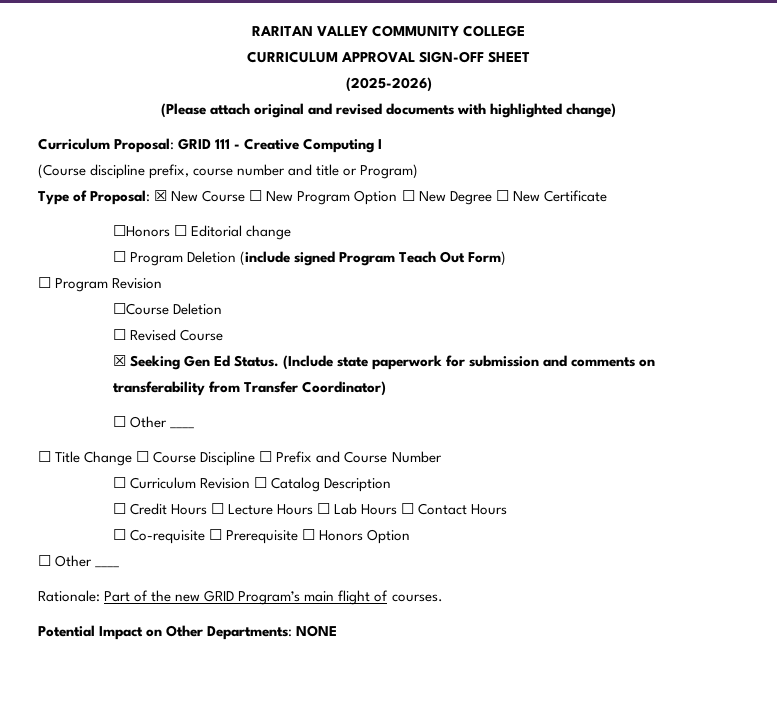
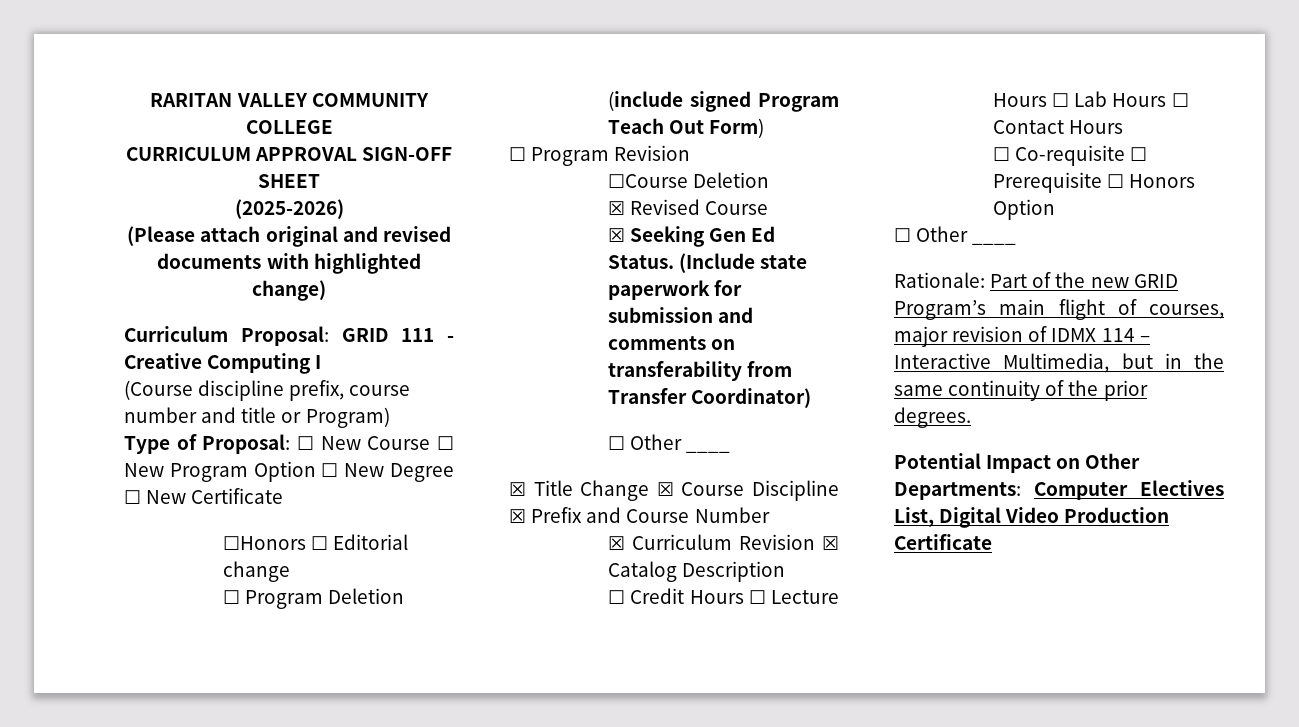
- Type of Proposal: ☒ New Course ☐ New Program Option ☐ New Degree ☐ New Certificate
+ Type of Proposal: ☐ New Course ☐ New Program Option ☐ New Degree ☐ New Certificate
- ☐ Revised Course
+ ☒ Revised Course
- ☐ Title Change ☐ Course Discipline ☐ Prefix and Course Number
+ ☒ Title Change ☒ Course Discipline ☒ Prefix and Course Number
- ☐ Curriculum Revision ☐ Catalog Description
+ ☒ Curriculum Revision ☒ Catalog Description
- Rationale: Part of the new GRID Program’s main flight of courses.
+ Rationale: Part of the new GRID Program’s main flight of courses, major revision of IDMX 114 – Interactive Multimedia, but in the same continuity of the prior degrees.
- Potential Impact on Other Departments: NONE
+ Potential Impact on Other Departments: Computer Electives List, Digital Video Production Certificate

